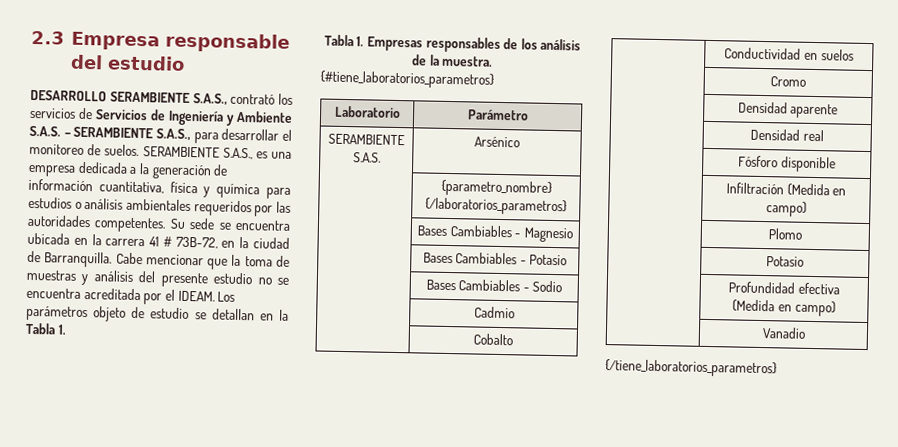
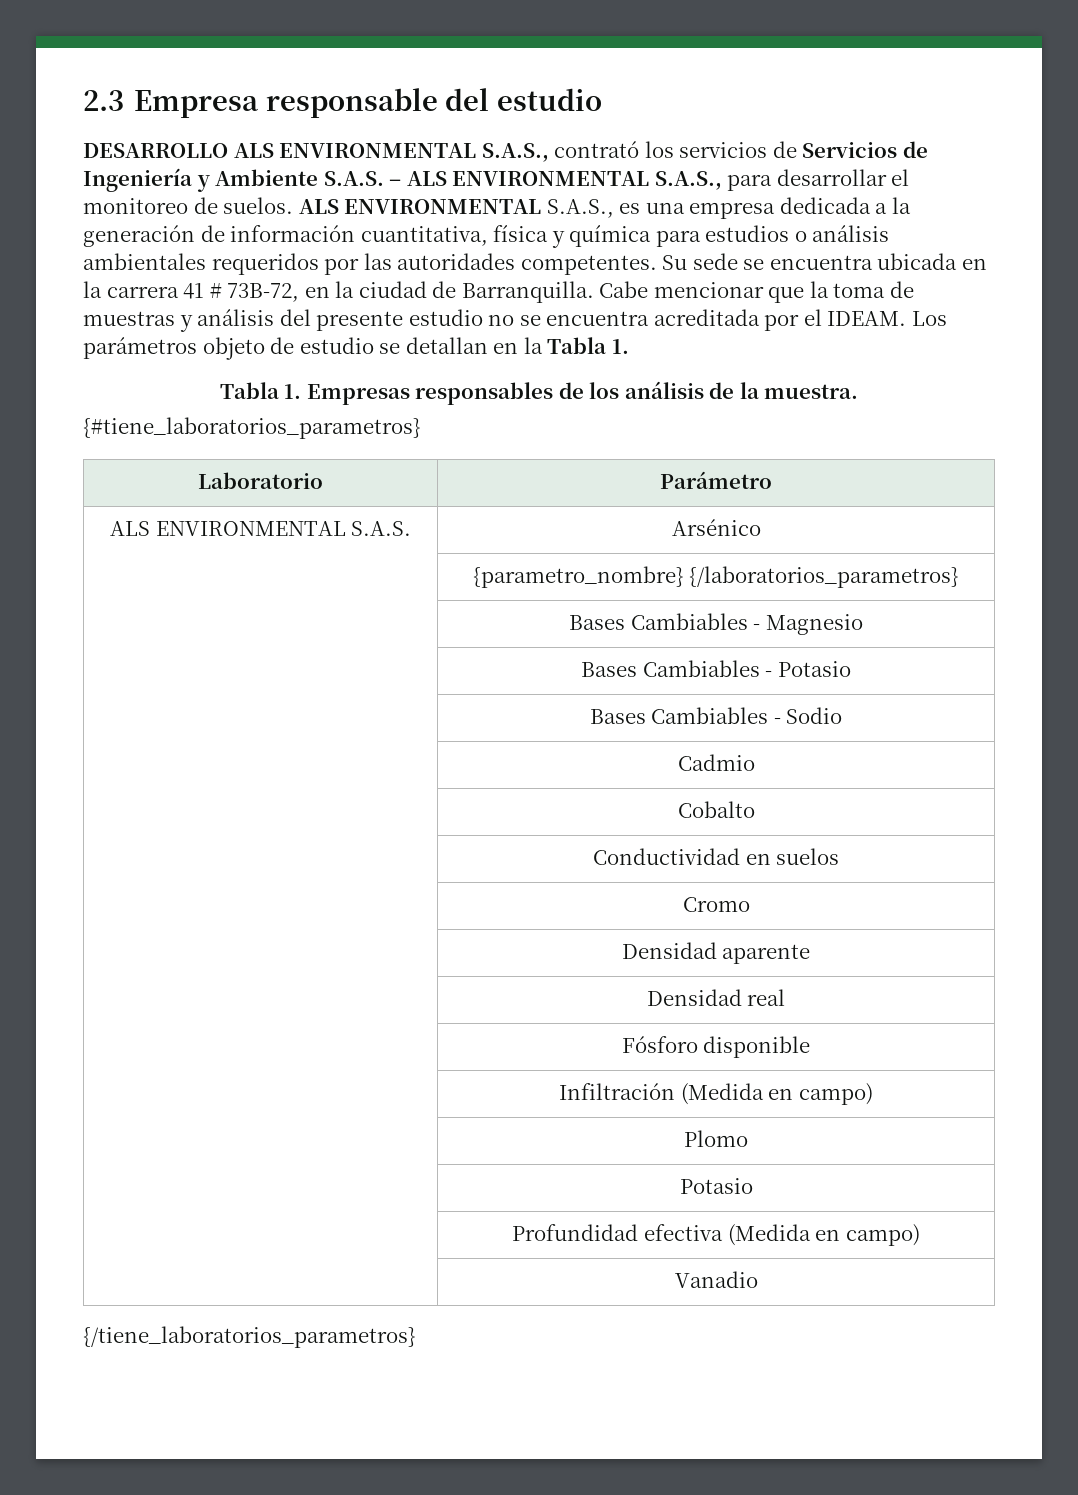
- DESARROLLO SERAMBIENTE S.A.S., contrató los servicios de Servicios de Ingeniería y Ambiente S.A.S. – SERAMBIENTE S.A.S., para desarrollar el monitoreo de suelos.
+ DESARROLLO ALS ENVIRONMENTAL S.A.S., contrató los servicios de Servicios de Ingeniería y Ambiente S.A.S. – ALS ENVIRONMENTAL S.A.S., para desarrollar el monitoreo de suelos.
- SERAMBIENTE S.A.S., es una empresa dedicada a la generación de información cuantitativa, física y química para estudios o análisis ambientales requeridos por las autoridades competentes.
+ ALS ENVIRONMENTAL S.A.S., es una empresa dedicada a la generación de información cuantitativa, física y química para estudios o análisis ambientales requeridos por las autoridades competentes.
- SERAMBIENTE S.A.S. | Arsénico
+ ALS ENVIRONMENTAL S.A.S. | Arsénico

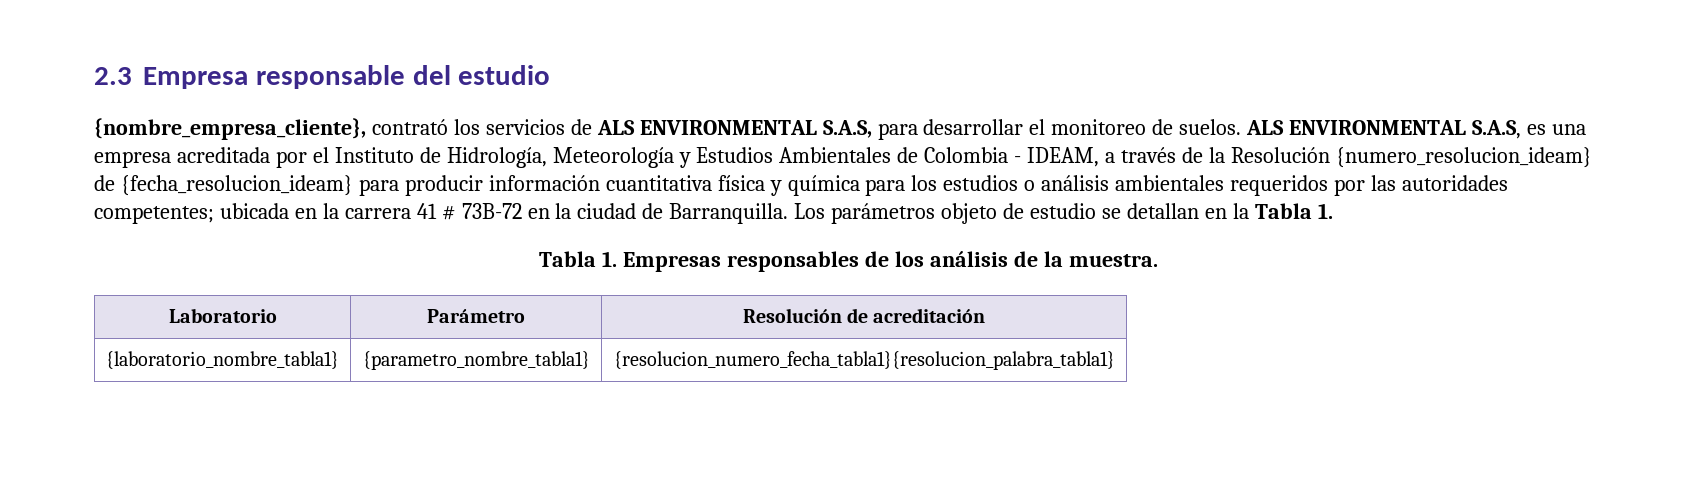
- DESARROLLO ALS ENVIRONMENTAL S.A.S., contrató los servicios de Servicios de Ingeniería y Ambiente S.A.S. – ALS ENVIRONMENTAL S.A.S., para desarrollar el monitoreo de suelos.
+ {nombre_empresa_cliente}, contrató los servicios de ALS ENVIRONMENTAL S.A.S, para desarrollar el monitoreo de suelos.
- ALS ENVIRONMENTAL S.A.S., es una empresa dedicada a la generación de información cuantitativa, física y química para estudios o análisis ambientales requeridos por las autoridades competentes. Su sede se encuentra ubicada en la carrera 41 # 73B-72, en la ciudad de Barranquilla.
+ ALS ENVIRONMENTAL S.A.S, es una empresa acreditada por el Instituto de Hidrología, Meteorología y Estudios Ambientales de Colombia - IDEAM, a través de la Resolución {numero_resolucion_ideam} de {fecha_resolucion_ideam} para producir información cuantitativa física y química para los estudios o análisis ambientales requeridos por las autoridades competentes; ubicada en la carrera 41 # 73B-72 en la ciudad de Barranquilla.
- Cabe mencionar que la toma de muestras y análisis del presente estudio no se encuentra acreditada por el IDEAM.
- {#tiene_laboratorios_parametros}
- Laboratorio | Parámetro
- ALS ENVIRONMENTAL S.A.S. | Arsénico
- | {parametro_nombre} {/laboratorios_parametros}
- | Bases Cambiables - Magnesio
- | Bases Cambiables - Potasio
- | Bases Cambiables - Sodio
- | Cadmio
- | Cobalto
- | Conductividad en suelos
- | Cromo
- | Densidad aparente
- | Densidad real
- | Fósforo disponible
- | Infiltración (Medida en campo)
- | Plomo
- | Potasio
- | Profundidad efectiva (Medida en campo)
- | Vanadio
- {/tiene_laboratorios_parametros}
+ Laboratorio | Parámetro | Resolución de acreditación
+ {laboratorio_nombre_tabla1} | {parametro_nombre_tabla1} | {resolucion_numero_fecha_tabla1}{resolucion_palabra_tabla1}

